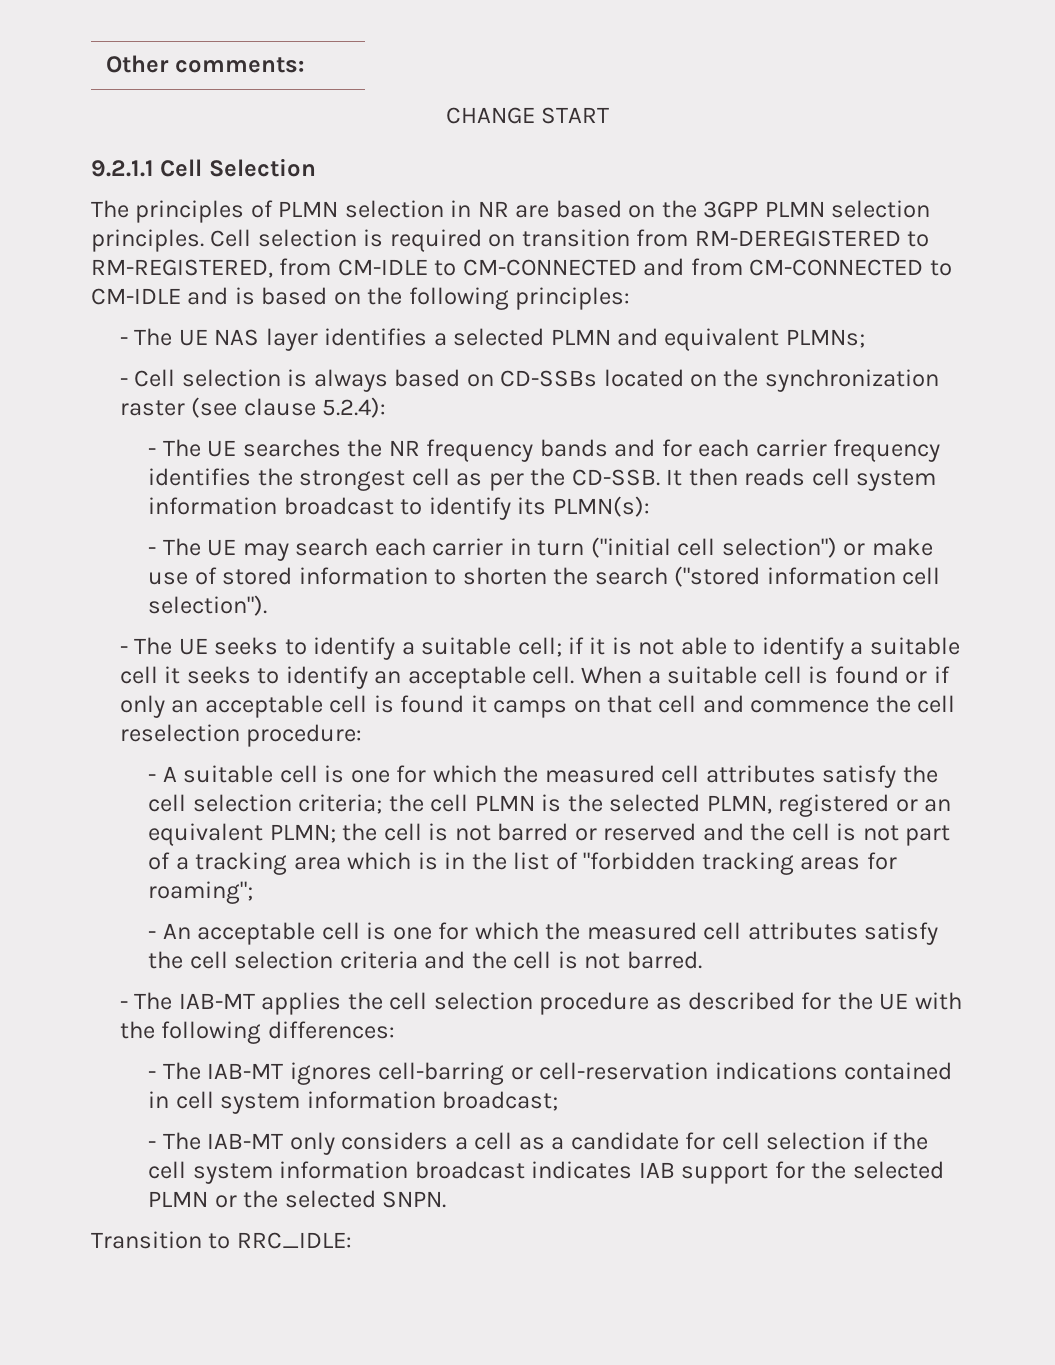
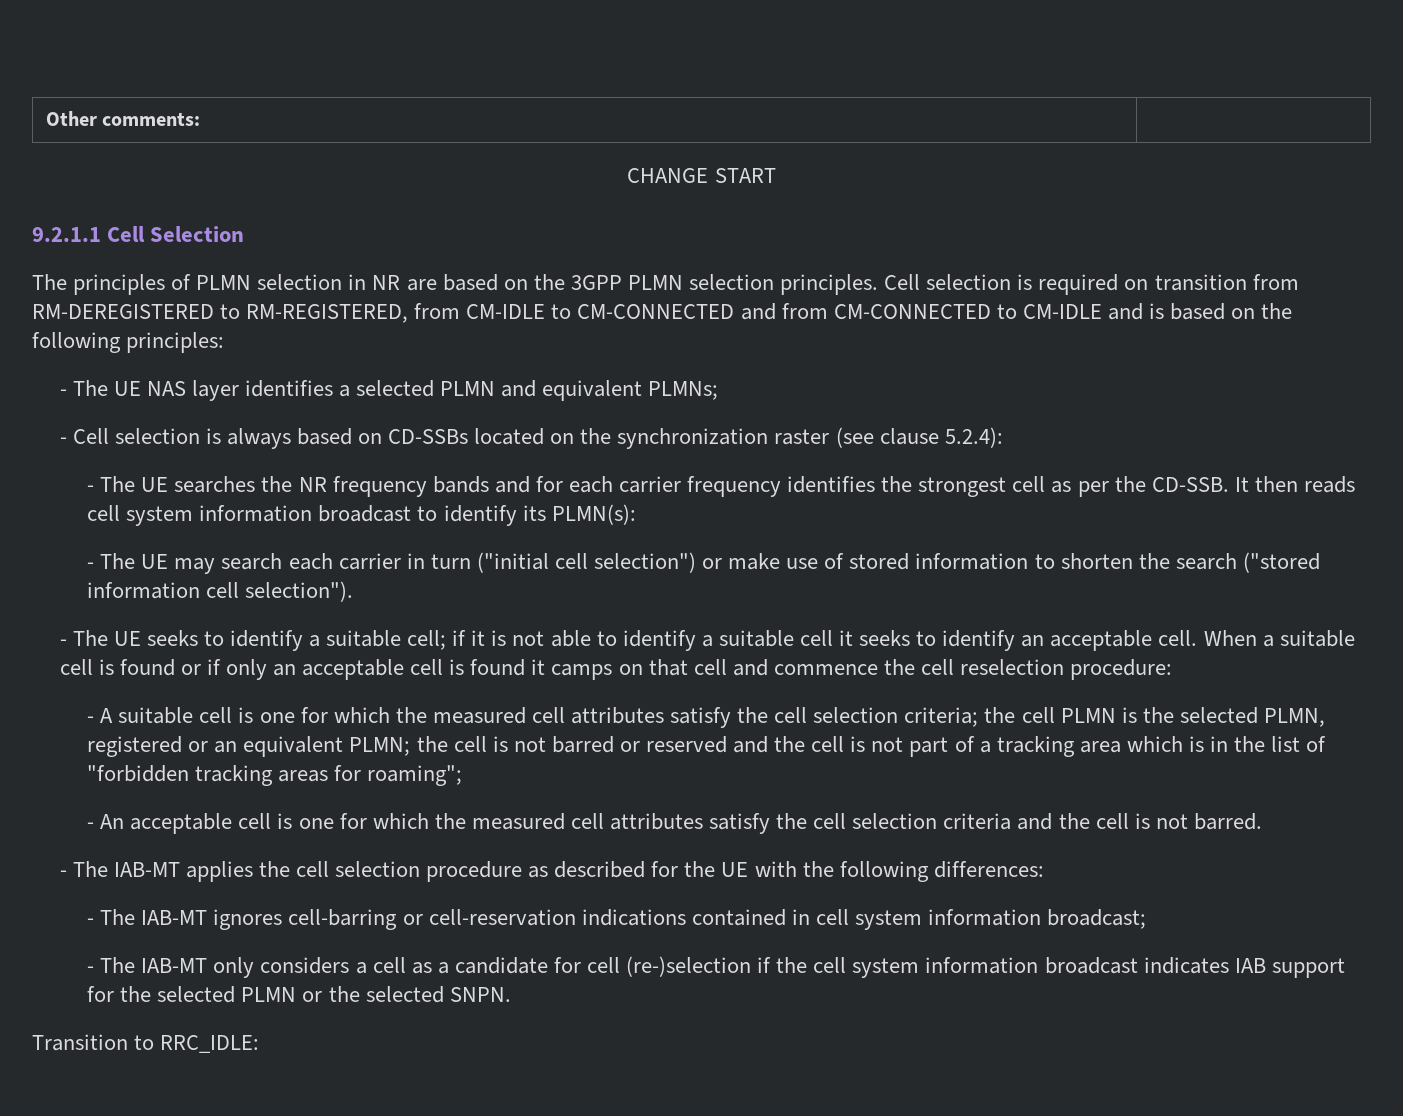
- - The IAB-MT only considers a cell as a candidate for cell selection if the cell system information broadcast indicates IAB support for the selected PLMN or the selected SNPN.
+ - The IAB-MT only considers a cell as a candidate for cell (re-)selection if the cell system information broadcast indicates IAB support for the selected PLMN or the selected SNPN.

